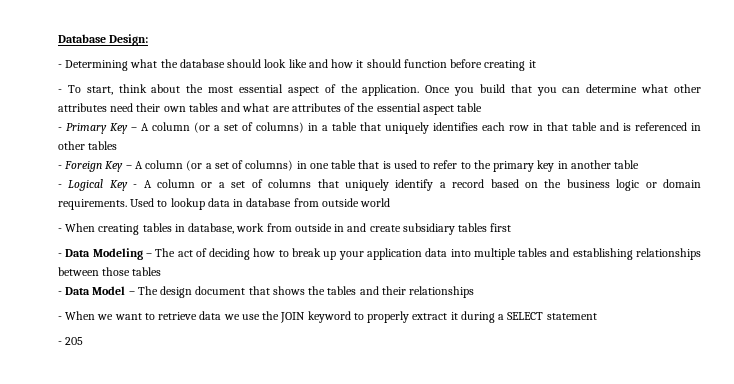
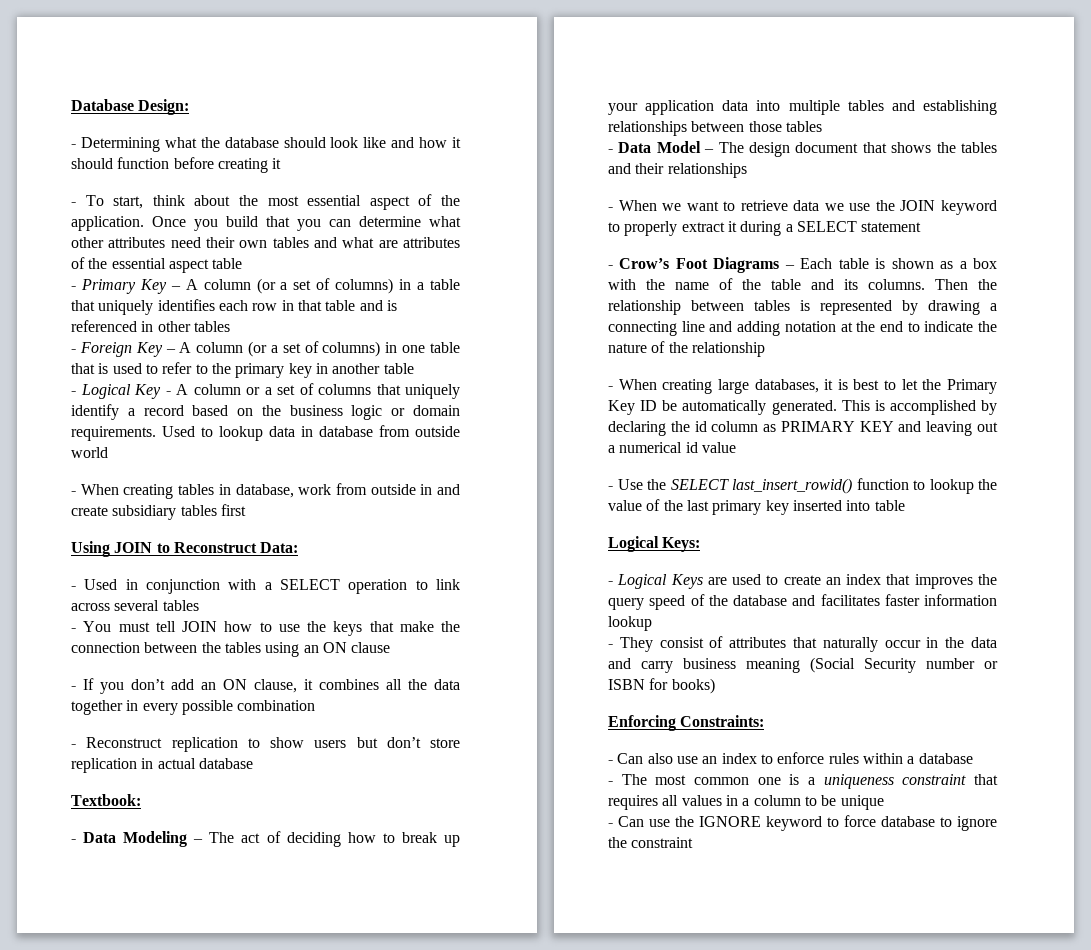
+ Using JOIN to Reconstruct Data:
+ - Used in conjunction with a SELECT operation to link across several tables
+ - You must tell JOIN how to use the keys that make the connection between the tables using an ON clause
+ - If you don’t add an ON clause, it combines all the data together in every possible combination
+ - Reconstruct replication to show users but don’t store replication in actual database
+ Textbook:
- - 205
+ - Crow’s Foot Diagrams – Each table is shown as a box with the name of the table and its columns. Then the relationship between tables is represented by drawing a connecting line and adding notation at the end to indicate the nature of the relationship
+ - When creating large databases, it is best to let the Primary Key ID be automatically generated. This is accomplished by declaring the id column as PRIMARY KEY and leaving out a numerical id value
+ - Use the SELECT last_insert_rowid() function to lookup the value of the last primary key inserted into table
+ Logical Keys:
+ - Logical Keys are used to create an index that improves the query speed of the database and facilitates faster information lookup
+ - They consist of attributes that naturally occur in the data and carry business meaning (Social Security number or ISBN for books)
+ Enforcing Constraints:
+ - Can also use an index to enforce rules within a database
+ - The most common one is a uniqueness constraint that requires all values in a column to be unique
+ - Can use the IGNORE keyword to force database to ignore the constraint

